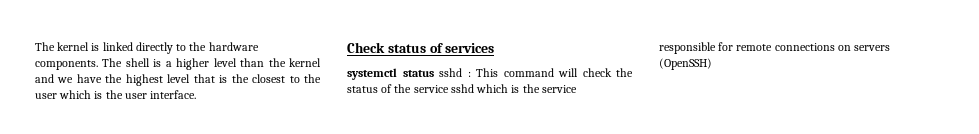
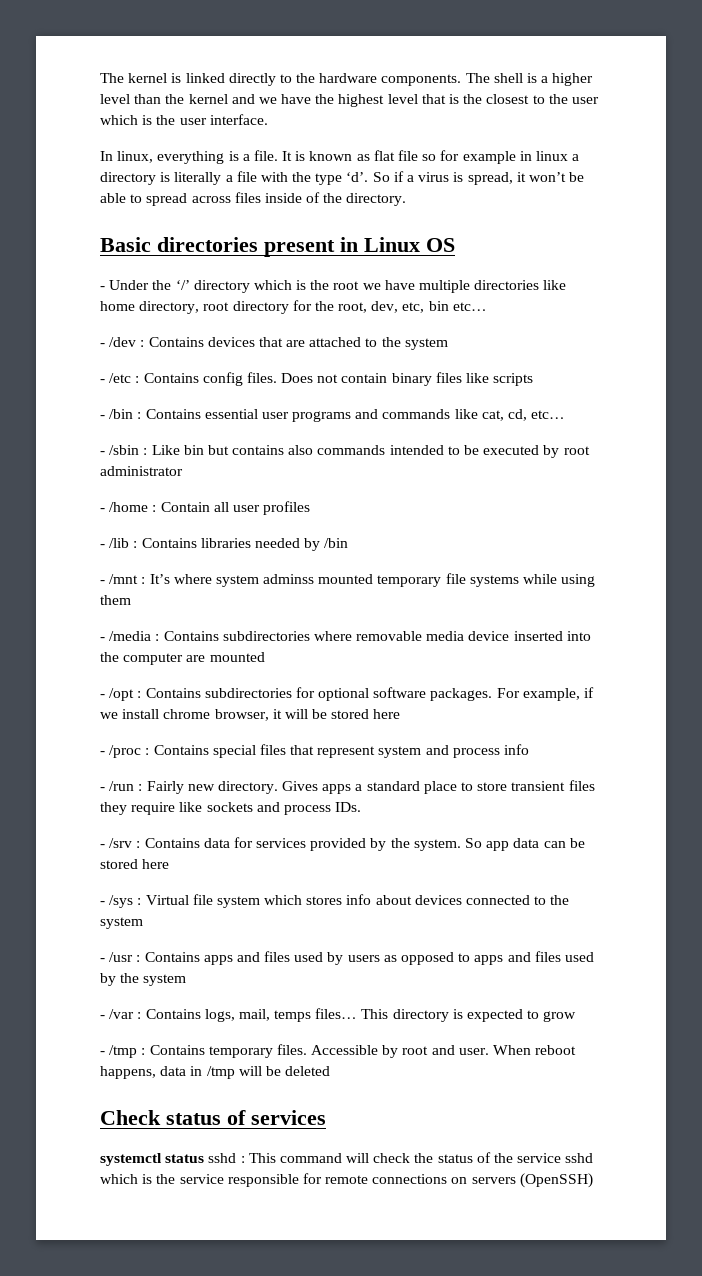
+ In linux, everything is a file. It is known as flat file so for example in linux a directory is literally a file with the type ‘d’. So if a virus is spread, it won’t be able to spread across files inside of the directory.
+ Basic directories present in Linux OS
+ - Under the ‘/’ directory which is the root we have multiple directories like home directory, root directory for the root, dev, etc, bin etc…
+ - /dev : Contains devices that are attached to the system
+ - /etc : Contains config files. Does not contain binary files like scripts
+ - /bin : Contains essential user programs and commands like cat, cd, etc…
+ - /sbin : Like bin but contains also commands intended to be executed by root administrator
+ - /home : Contain all user profiles
+ - /lib : Contains libraries needed by /bin
+ - /mnt : It’s where system adminss mounted temporary file systems while using them
+ - /media : Contains subdirectories where removable media device inserted into the computer are mounted
+ - /opt : Contains subdirectories for optional software packages. For example, if we install chrome browser, it will be stored here
+ - /proc : Contains special files that represent system and process info
+ - /run : Fairly new directory. Gives apps a standard place to store transient files they require like sockets and process IDs.
+ - /srv : Contains data for services provided by the system. So app data can be stored here
+ - /sys : Virtual file system which stores info about devices connected to the system
+ - /usr : Contains apps and files used by users as opposed to apps and files used by the system
+ - /var : Contains logs, mail, temps files… This directory is expected to grow
+ - /tmp : Contains temporary files. Accessible by root and user. When reboot happens, data in /tmp will be deleted

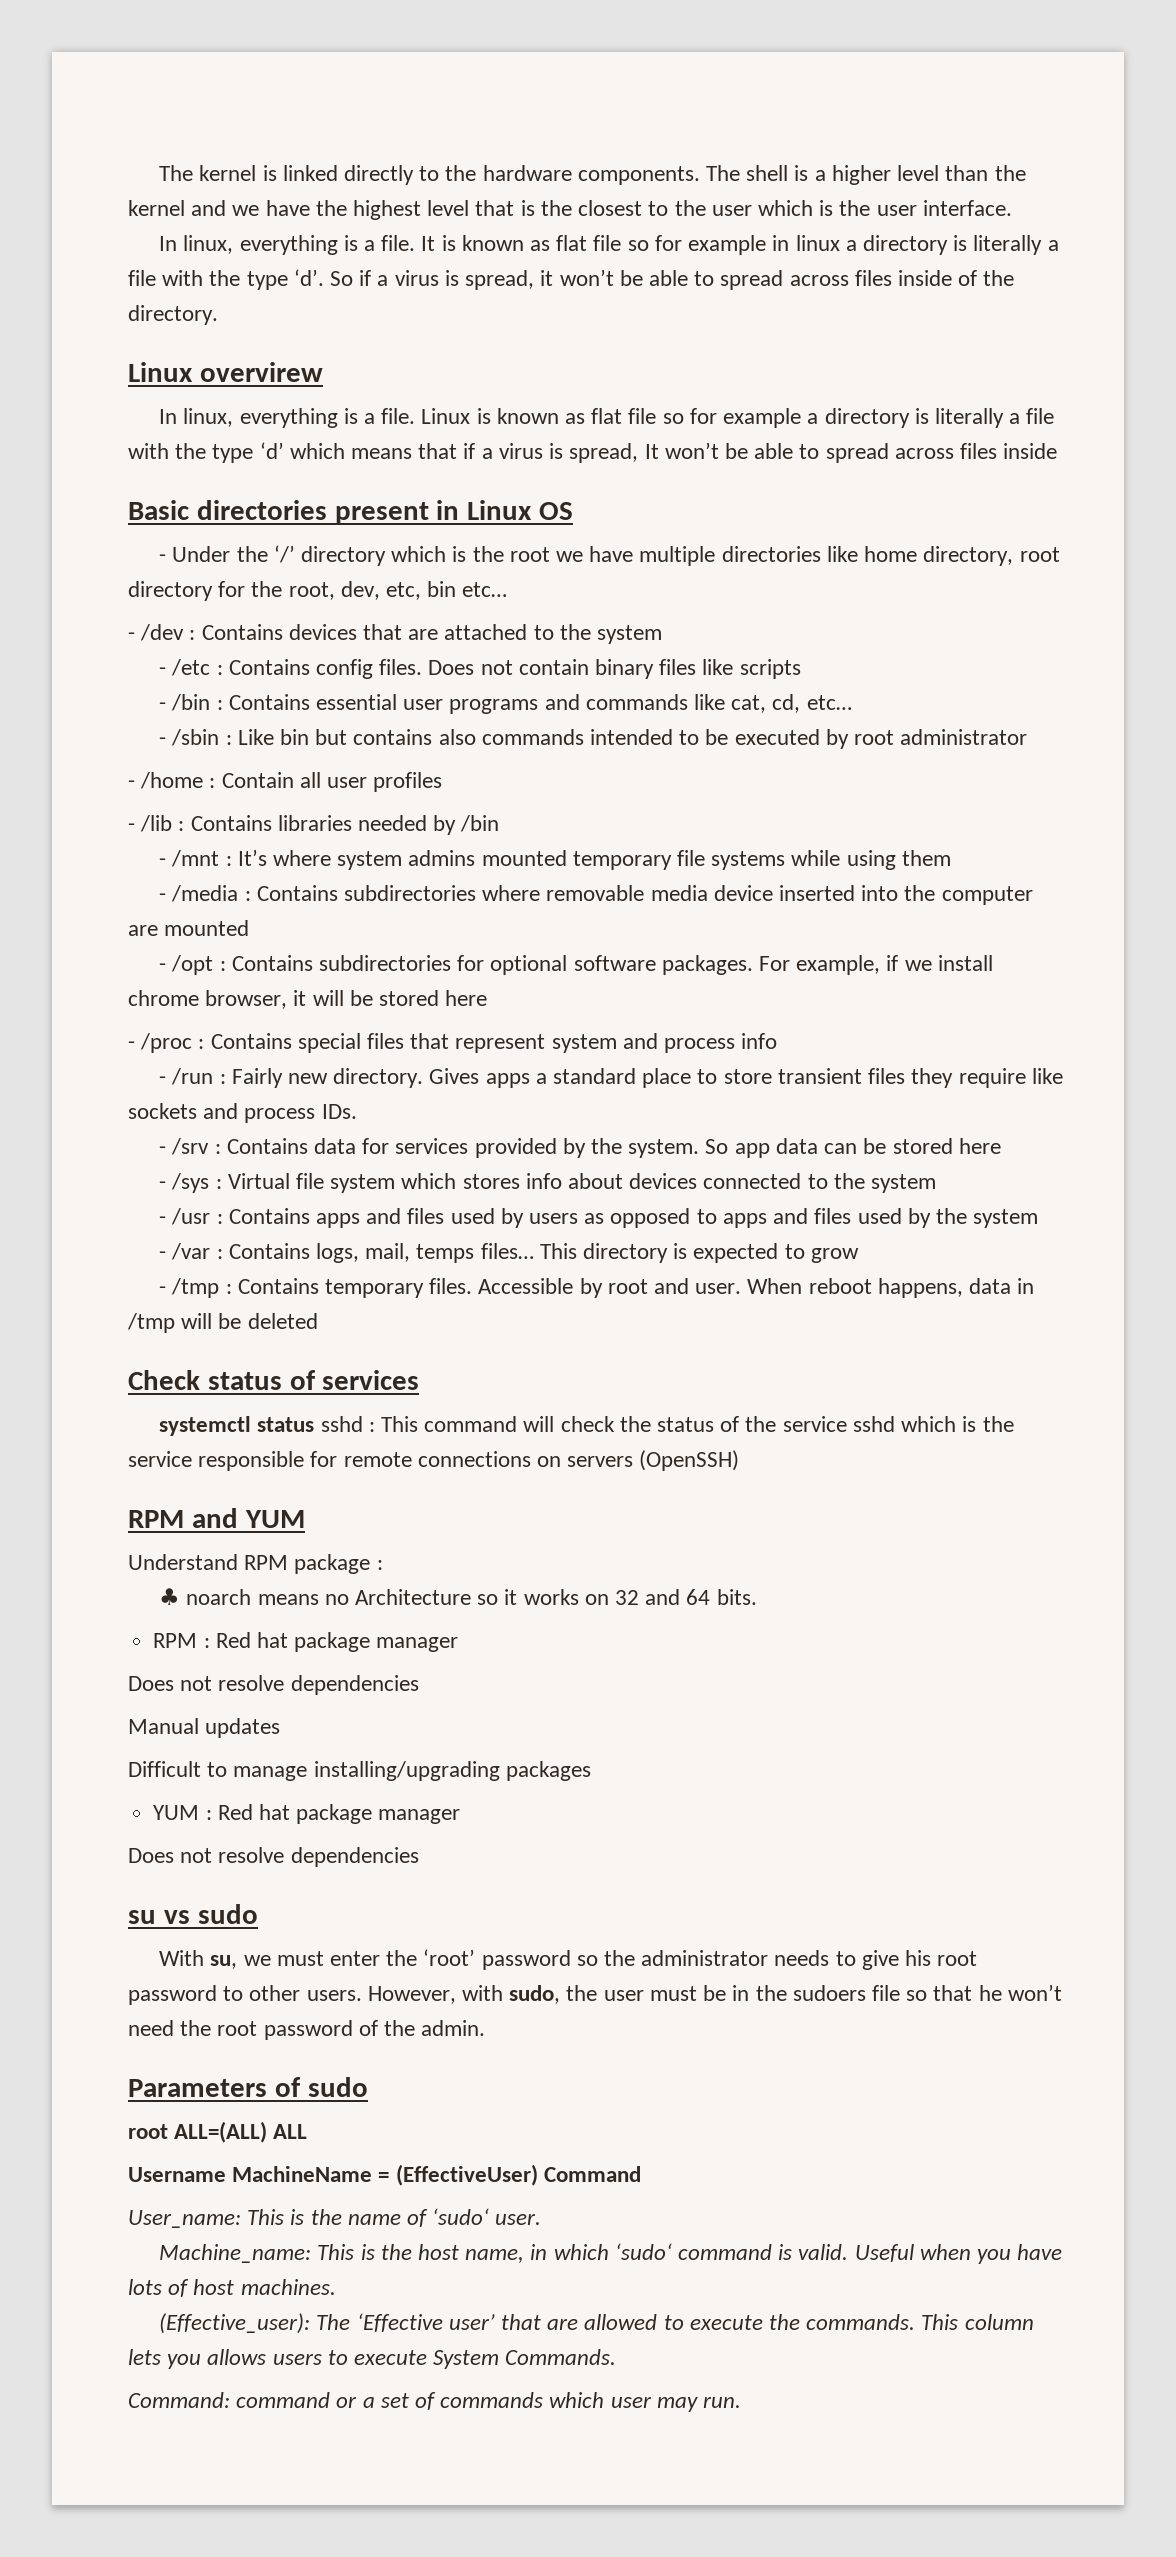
+ Linux overvirew
+ In linux, everything is a file. Linux is known as flat file so for example a directory is literally a file with the type ‘d’ which means that if a virus is spread, It won’t be able to spread across files inside
- - /mnt : It’s where system adminss mounted temporary file systems while using them
+ - /mnt : It’s where system admins mounted temporary file systems while using them
+ RPM and YUM
+ Understand RPM package :
+ ♣ noarch means no Architecture so it works on 32 and 64 bits.
+ RPM : Red hat package manager
+ Does not resolve dependencies
+ Manual updates
+ Difficult to manage installing/upgrading packages
+ YUM : Red hat package manager
+ Does not resolve dependencies
+ su vs sudo
+ With su, we must enter the ‘root’ password so the administrator needs to give his root password to other users. However, with sudo, the user must be in the sudoers file so that he won’t need the root password of the admin.
+ Parameters of sudo
+ root ALL=(ALL) ALL
+ Username MachineName = (EffectiveUser) Command
+ User_name: This is the name of ‘sudo‘ user.
+ Machine_name: This is the host name, in which ‘sudo‘ command is valid. Useful when you have lots of host machines.
+ (Effective_user): The ‘Effective user’ that are allowed to execute the commands. This column lets you allows users to execute System Commands.
+ Command: command or a set of commands which user may run.

